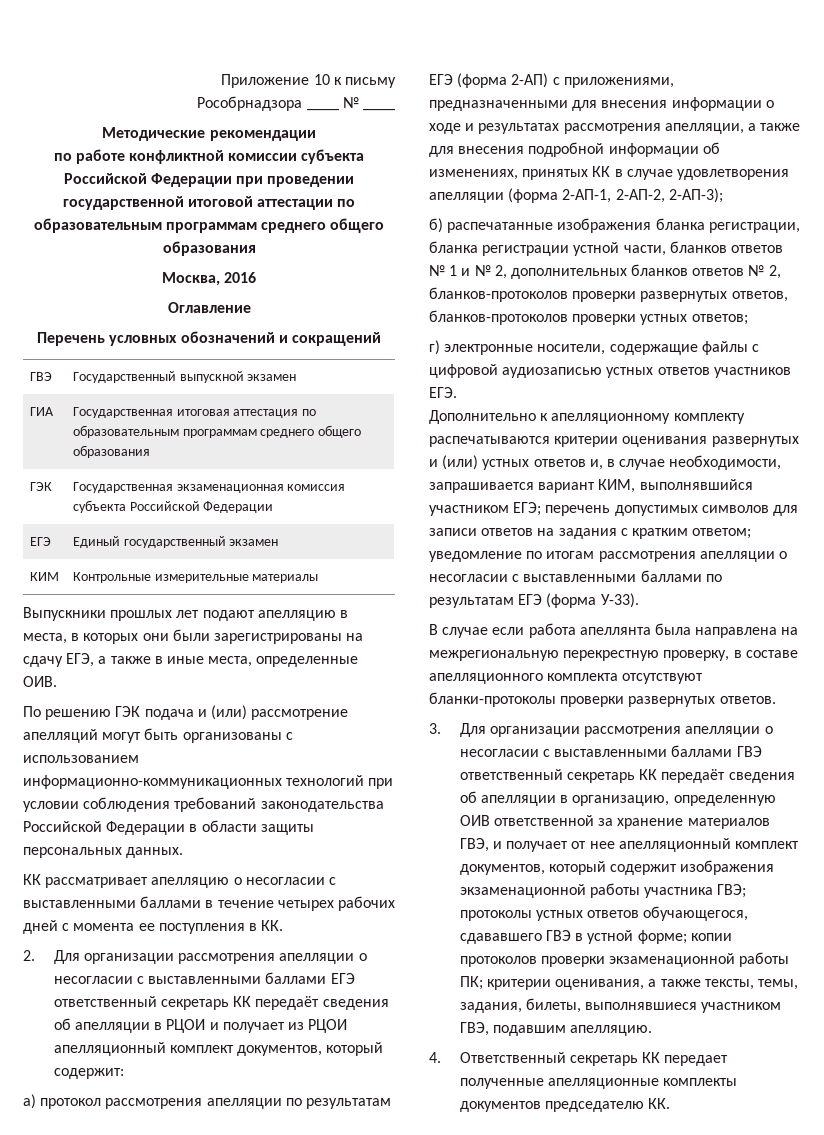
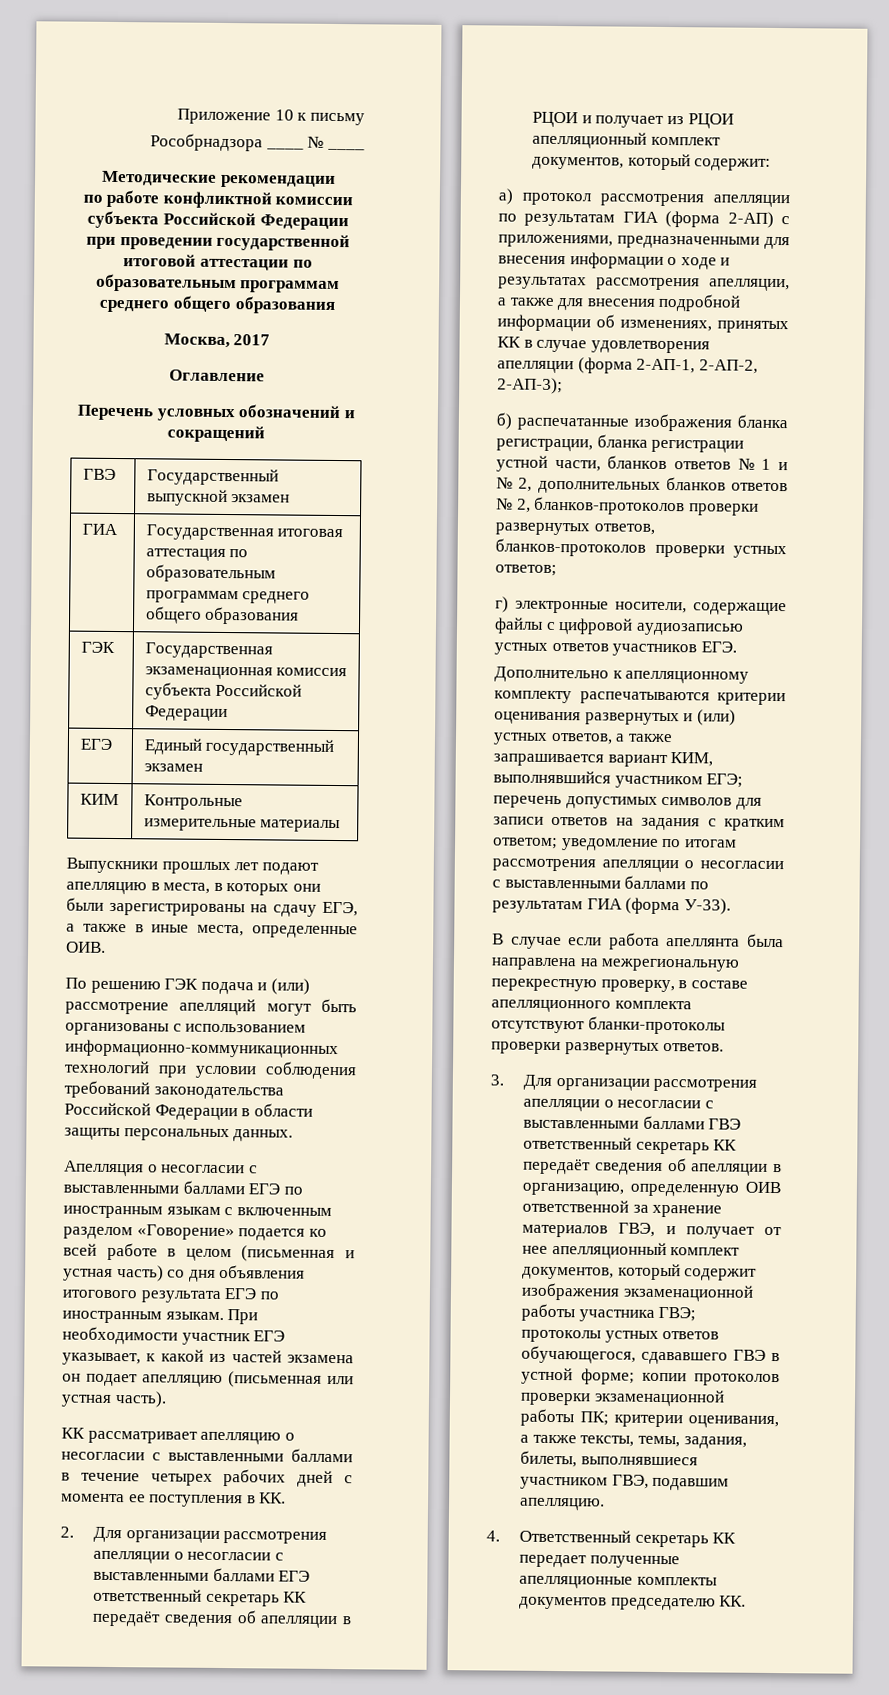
- Москва, 2016
+ Москва, 2017
+ Апелляция о несогласии с выставленными баллами ЕГЭ по иностранным языкам с включенным разделом «Говорение» подается ко всей работе в целом (письменная и устная часть) со дня объявления итогового результата ЕГЭ по иностранным языкам. При необходимости участник ЕГЭ указывает, к какой из частей экзамена он подает апелляцию (письменная или устная часть).
- а) протокол рассмотрения апелляции по результатам ЕГЭ (форма 2-АП) с приложениями, предназначенными для внесения информации о ходе и результатах рассмотрения апелляции, а также для внесения подробной информации об изменениях, принятых КК в случае удовлетворения апелляции (форма 2-АП-1, 2-АП-2, 2-АП-3);
+ а) протокол рассмотрения апелляции по результатам ГИА (форма 2-АП) с приложениями, предназначенными для внесения информации о ходе и результатах рассмотрения апелляции, а также для внесения подробной информации об изменениях, принятых КК в случае удовлетворения апелляции (форма 2-АП-1, 2-АП-2, 2-АП-3);
- Дополнительно к апелляционному комплекту распечатываются критерии оценивания развернутых и (или) устных ответов и, в случае необходимости, запрашивается вариант КИМ, выполнявшийся участником ЕГЭ; перечень допустимых символов для записи ответов на задания с кратким ответом; уведомление по итогам рассмотрения апелляции о несогласии с выставленными баллами по результатам ЕГЭ (форма У-33).
+ Дополнительно к апелляционному комплекту распечатываются критерии оценивания развернутых и (или) устных ответов, а также запрашивается вариант КИМ, выполнявшийся участником ЕГЭ; перечень допустимых символов для записи ответов на задания с кратким ответом; уведомление по итогам рассмотрения апелляции о несогласии с выставленными баллами по результатам ГИА (форма У-33).

